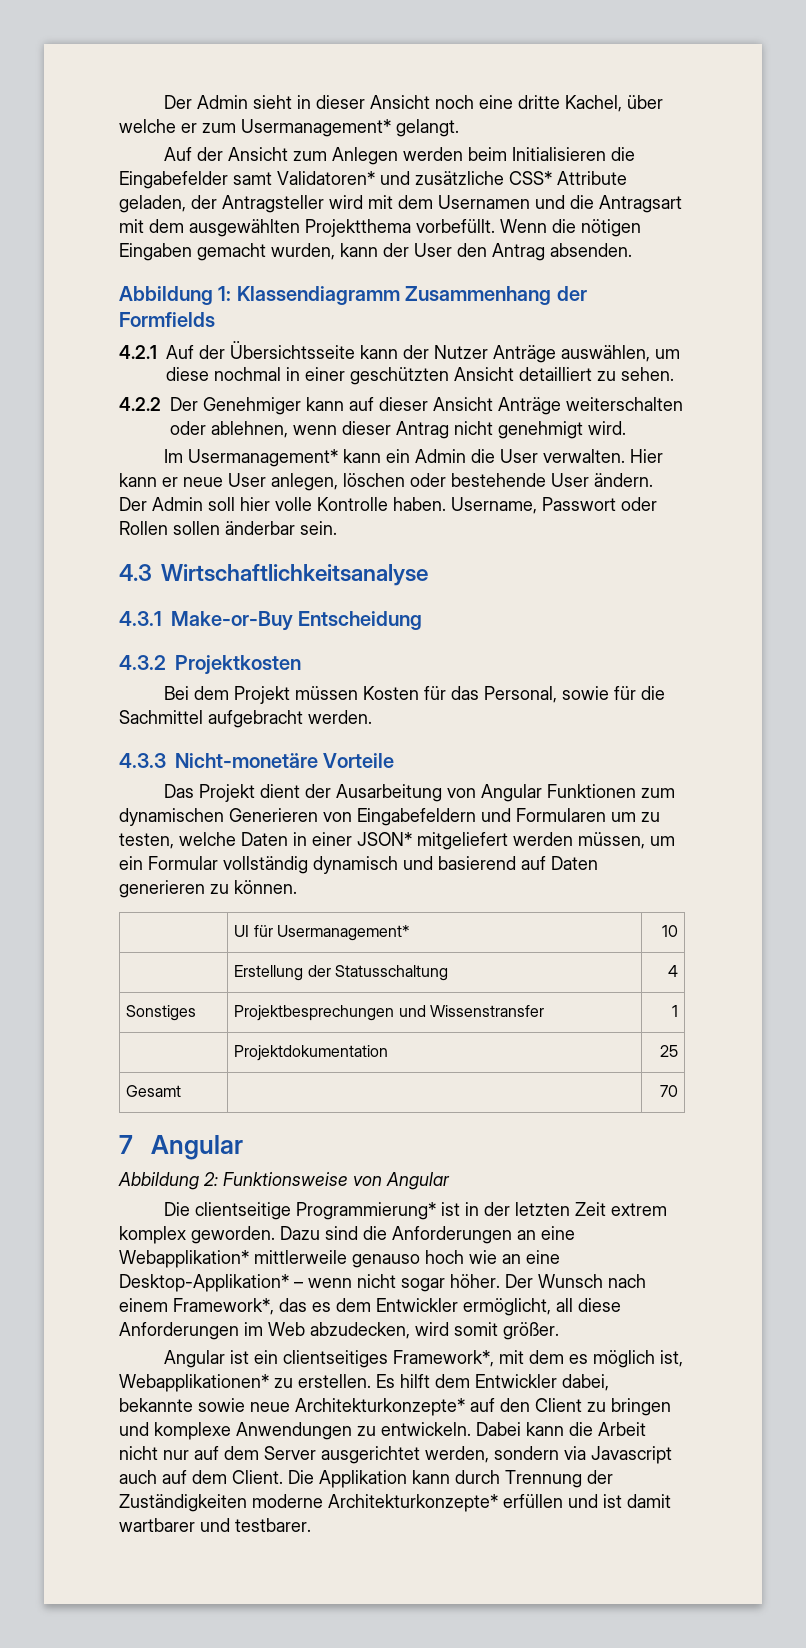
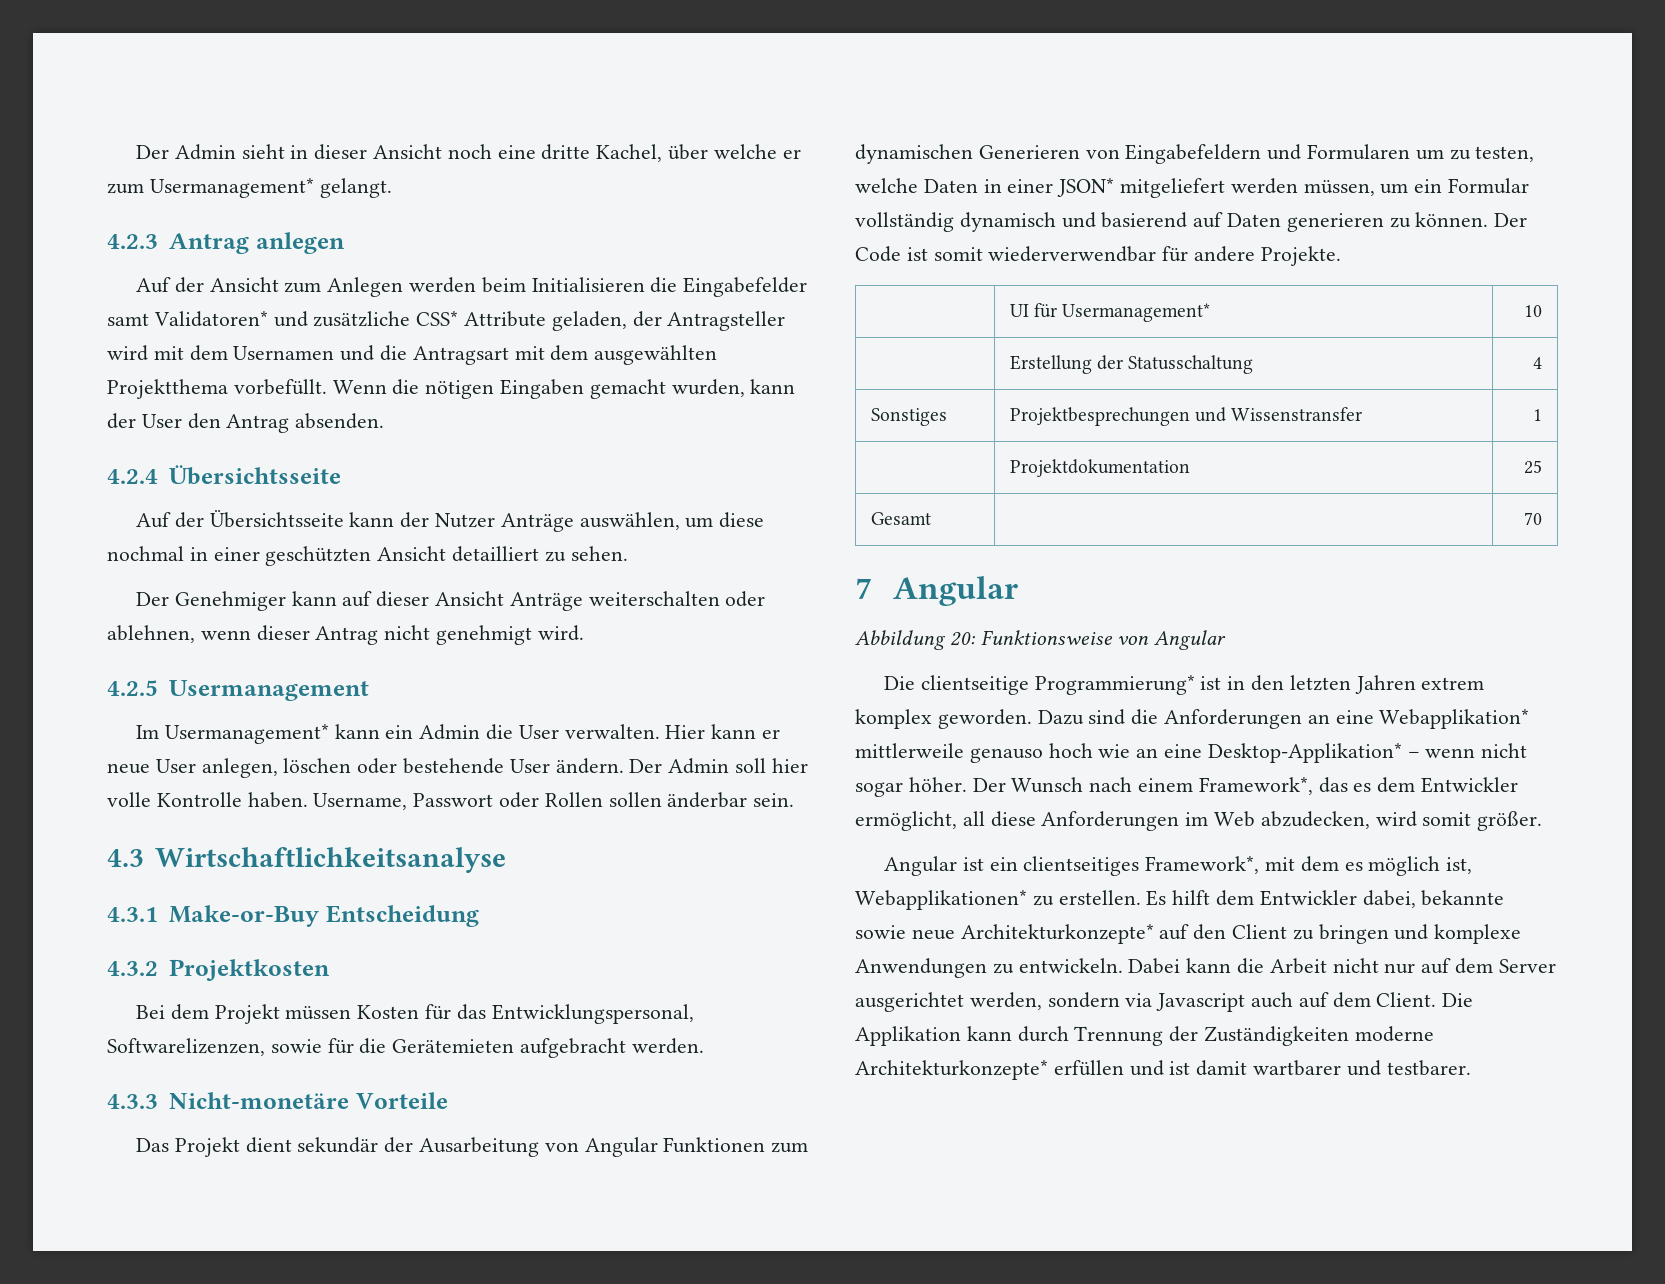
+ 4.2.3 Antrag anlegen
- Abbildung 1: Klassendiagramm Zusammenhang der Formfields
- 4.2.1 Auf der Übersichtsseite kann der Nutzer Anträge auswählen, um diese nochmal in einer geschützten Ansicht detailliert zu sehen.
+ 4.2.4 Übersichtsseite
+ Auf der Übersichtsseite kann der Nutzer Anträge auswählen, um diese nochmal in einer geschützten Ansicht detailliert zu sehen.
- 4.2.2 Der Genehmiger kann auf dieser Ansicht Anträge weiterschalten oder ablehnen, wenn dieser Antrag nicht genehmigt wird.
+ Der Genehmiger kann auf dieser Ansicht Anträge weiterschalten oder ablehnen, wenn dieser Antrag nicht genehmigt wird.
+ 4.2.5 Usermanagement
- Bei dem Projekt müssen Kosten für das Personal, sowie für die Sachmittel aufgebracht werden.
+ Bei dem Projekt müssen Kosten für das Entwicklungspersonal, Softwarelizenzen, sowie für die Gerätemieten aufgebracht werden.
- Das Projekt dient der Ausarbeitung von Angular Funktionen zum dynamischen Generieren von Eingabefeldern und Formularen um zu testen, welche Daten in einer JSON* mitgeliefert werden müssen, um ein Formular vollständig dynamisch und basierend auf Daten generieren zu können.
+ Das Projekt dient sekundär der Ausarbeitung von Angular Funktionen zum dynamischen Generieren von Eingabefeldern und Formularen um zu testen, welche Daten in einer JSON* mitgeliefert werden müssen, um ein Formular vollständig dynamisch und basierend auf Daten generieren zu können. Der Code ist somit wiederverwendbar für andere Projekte.
- Abbildung 2: Funktionsweise von Angular
+ Abbildung 20: Funktionsweise von Angular
- Die clientseitige Programmierung* ist in der letzten Zeit extrem komplex geworden.
+ Die clientseitige Programmierung* ist in den letzten Jahren extrem komplex geworden.

